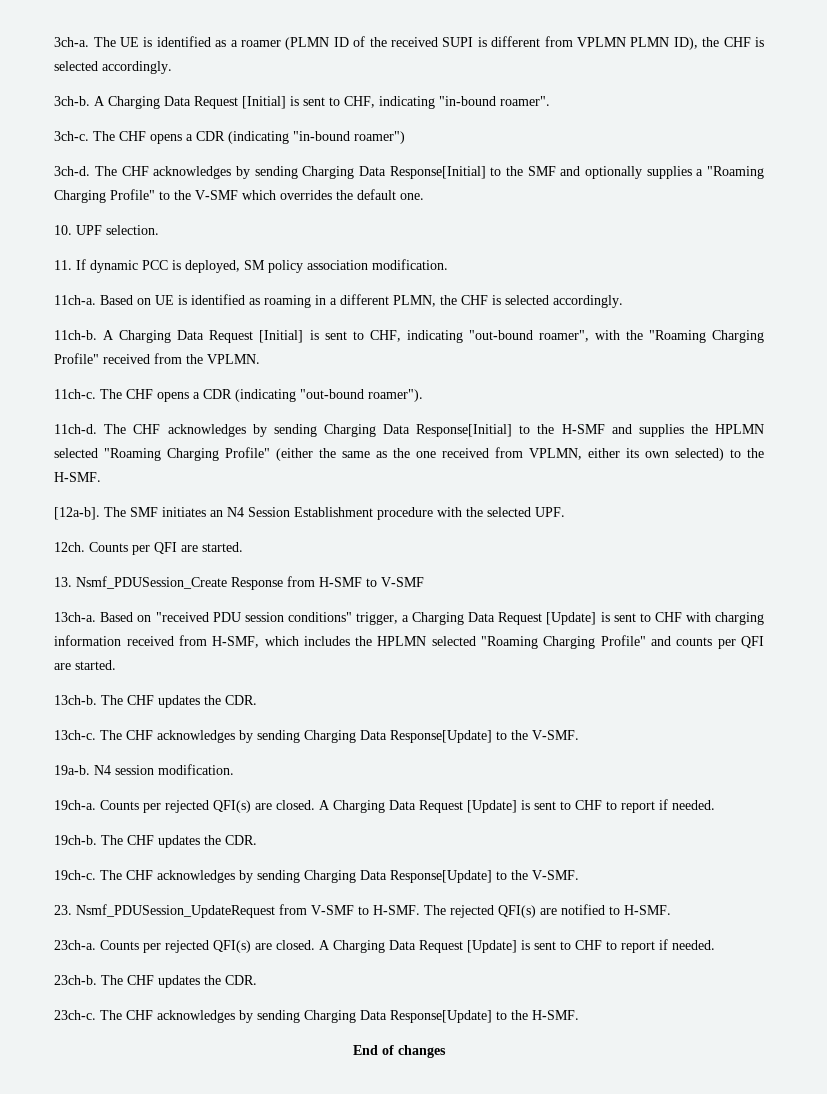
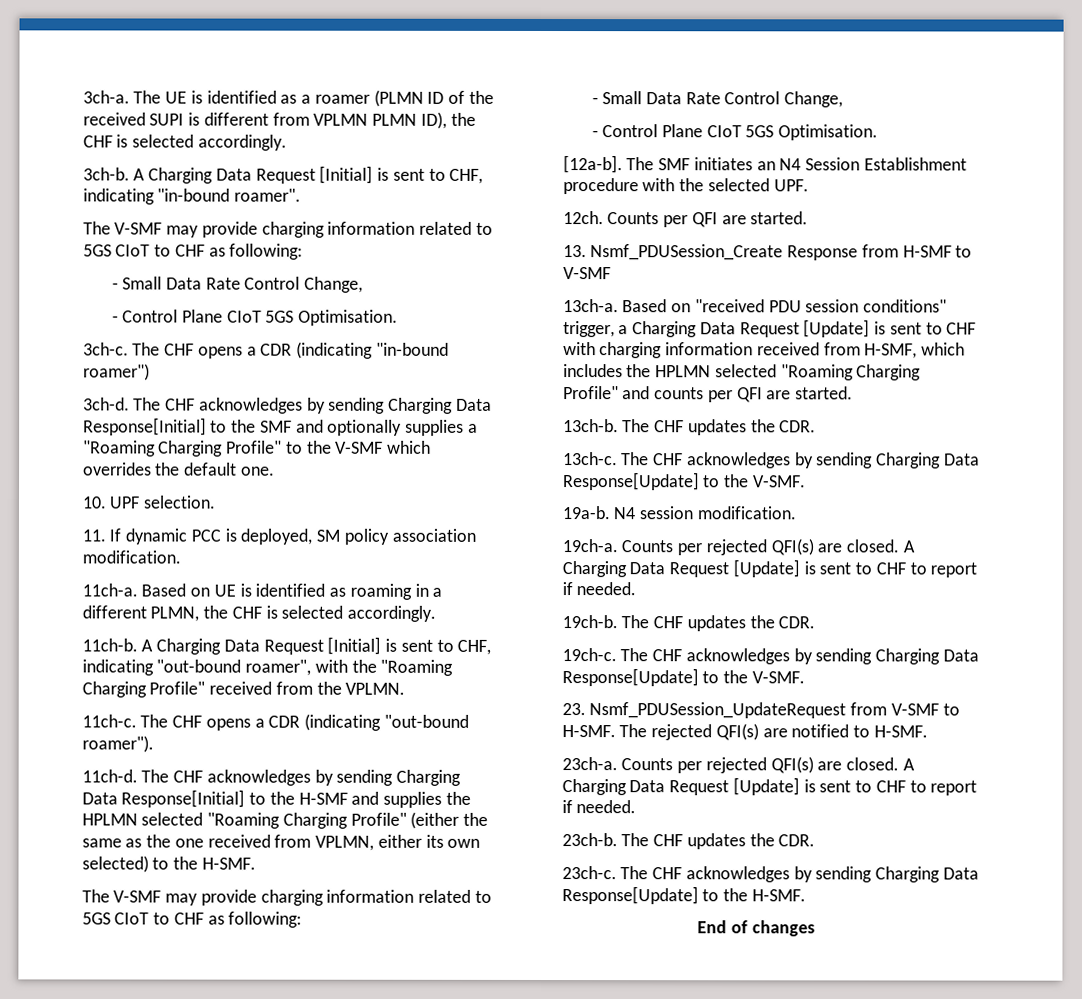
  A Charging Data Request [Initial] is sent to CHF, indicating "in-bound roamer".
+ The V-SMF may provide charging information related to 5GS CIoT to CHF as following:
+ - Small Data Rate Control Change,
+ - Control Plane CIoT 5GS Optimisation.
  The CHF acknowledges by sending Charging Data Response[Initial] to the H-SMF and supplies the HPLMN selected "Roaming Charging Profile" (either the same as the one received from VPLMN, either its own selected) to the H-SMF.
+ The V-SMF may provide charging information related to 5GS CIoT to CHF as following:
+ - Small Data Rate Control Change,
+ - Control Plane CIoT 5GS Optimisation.

